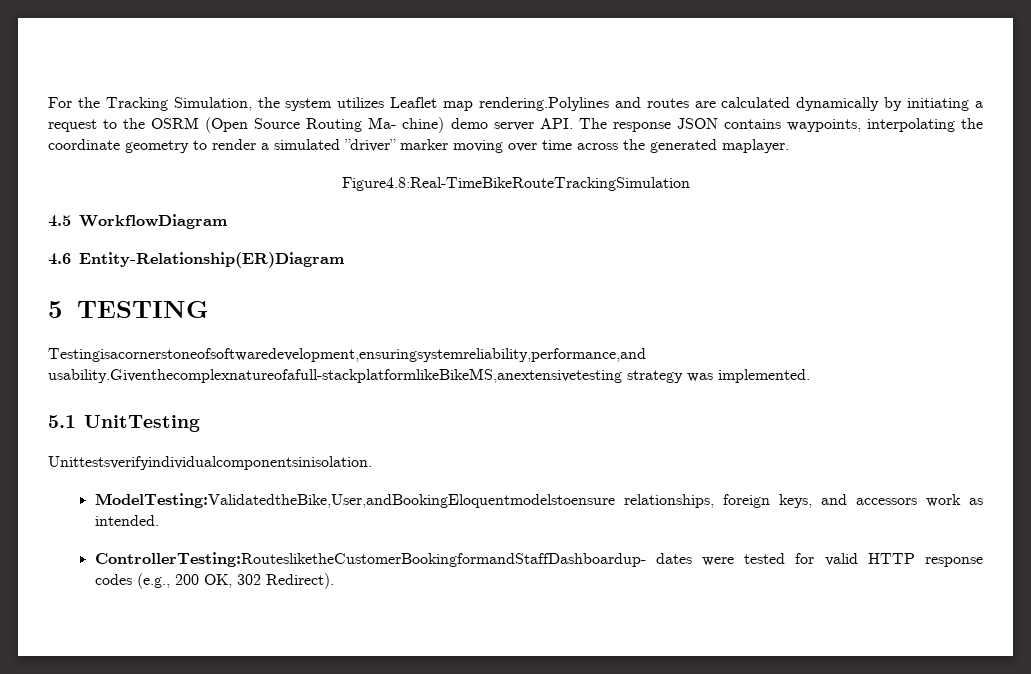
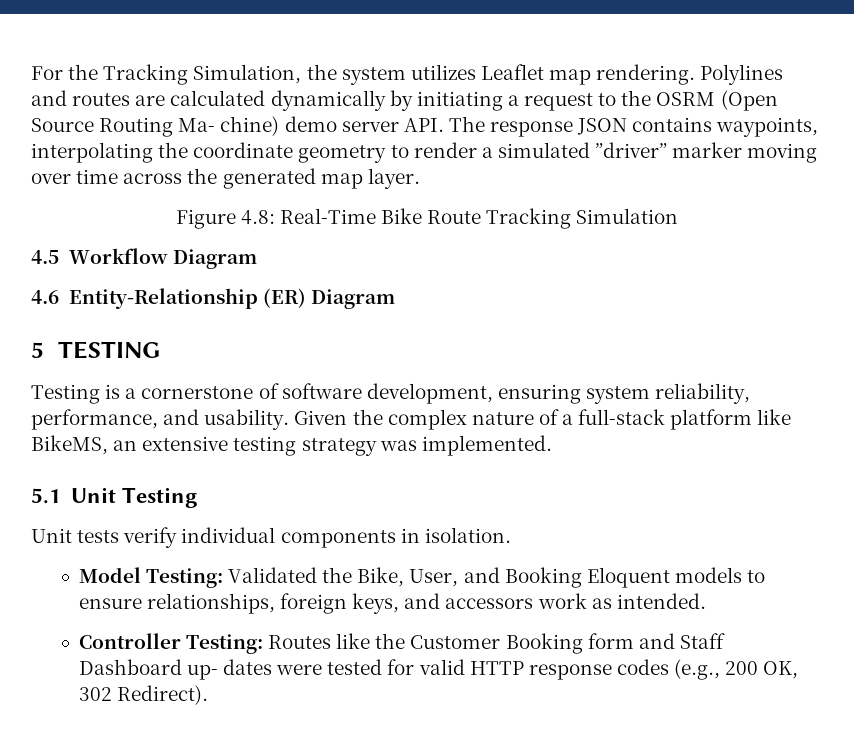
- For the Tracking Simulation, the system utilizes Leaflet map rendering.Polylines and routes are calculated dynamically by initiating a request to the OSRM (Open Source Routing Ma- chine) demo server API. The response JSON contains waypoints, interpolating the coordinate geometry to render a simulated ”driver” marker moving over time across the generated maplayer.
- Figure4.8:Real-TimeBikeRouteTrackingSimulation
+ For the Tracking Simulation, the system utilizes Leaflet map rendering. Polylines and routes are calculated dynamically by initiating a request to the OSRM (Open Source Routing Ma- chine) demo server API. The response JSON contains waypoints, interpolating the coordinate geometry to render a simulated ”driver” marker moving over time across the generated map layer.
+ Figure 4.8: Real-Time Bike Route Tracking Simulation
- 4.5 WorkflowDiagram
+ 4.5 Workflow Diagram
- 4.6 Entity-Relationship(ER)Diagram
+ 4.6 Entity-Relationship (ER) Diagram
- Testingisacornerstoneofsoftwaredevelopment,ensuringsystemreliability,performance,and usability.Giventhecomplexnatureofafull-stackplatformlikeBikeMS,anextensivetesting strategy was implemented.
- 5.1 UnitTesting
- Unittestsverifyindividualcomponentsinisolation.
- ModelTesting:ValidatedtheBike,User,andBookingEloquentmodelstoensure relationships, foreign keys, and accessors work as intended.
+ Testing is a cornerstone of software development, ensuring system reliability, performance, and usability. Given the complex nature of a full-stack platform like BikeMS, an extensive testing strategy was implemented.
+ 5.1 Unit Testing
+ Unit tests verify individual components in isolation.
+ Model Testing: Validated the Bike, User, and Booking Eloquent models to ensure relationships, foreign keys, and accessors work as intended.
- ControllerTesting:RoutesliketheCustomerBookingformandStaffDashboardup- dates were tested for valid HTTP response codes (e.g., 200 OK, 302 Redirect).
+ Controller Testing: Routes like the Customer Booking form and Staff Dashboard up- dates were tested for valid HTTP response codes (e.g., 200 OK, 302 Redirect).

